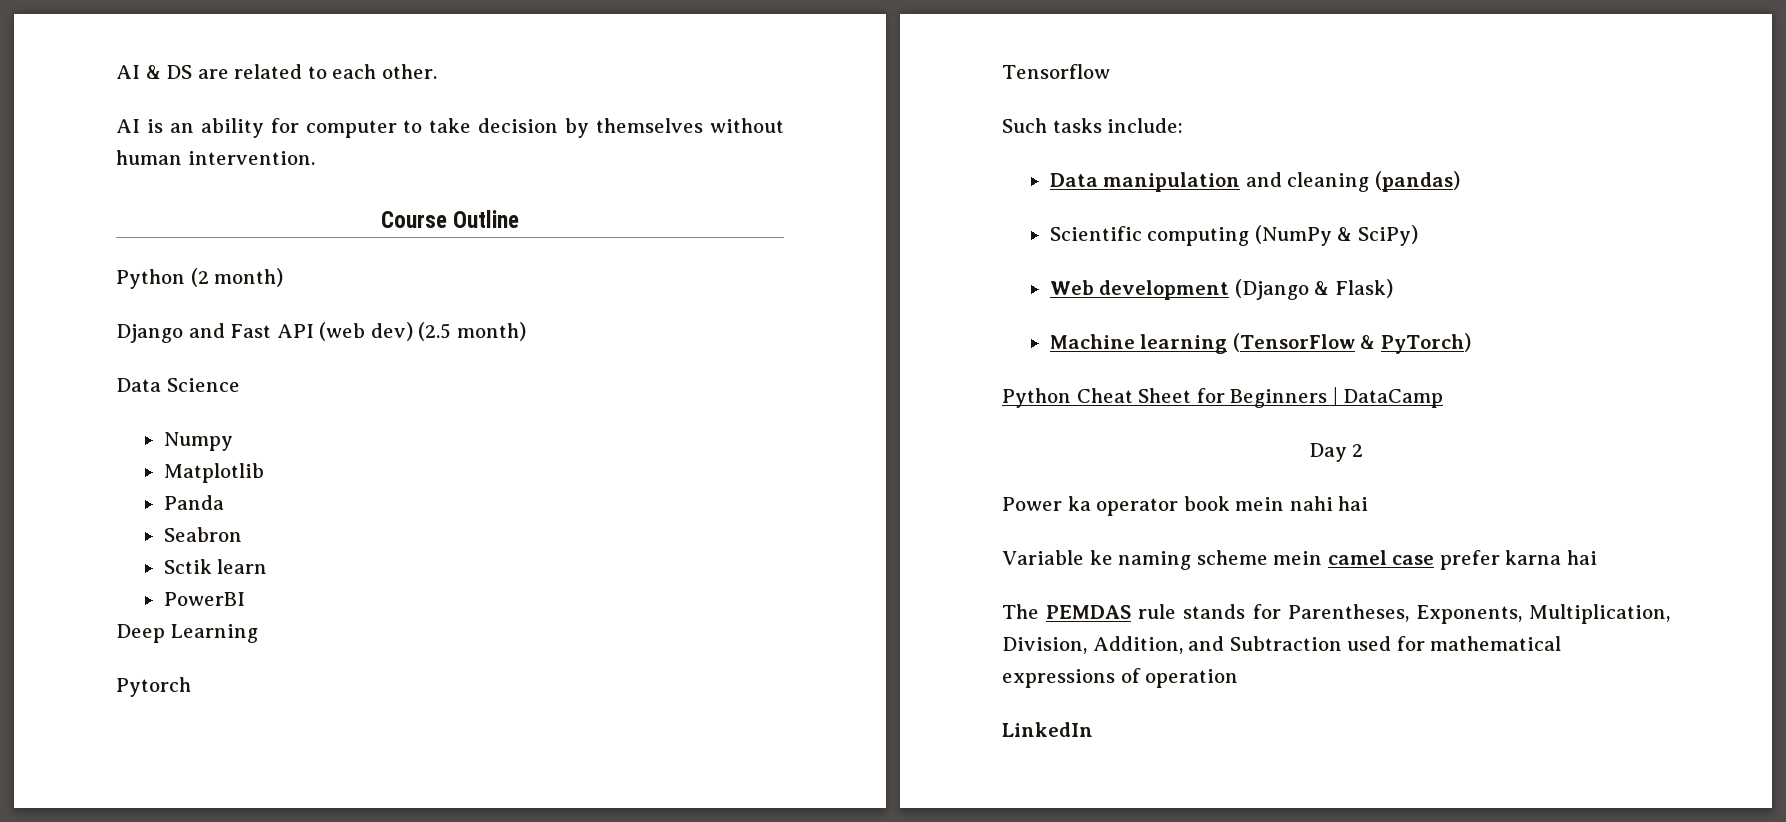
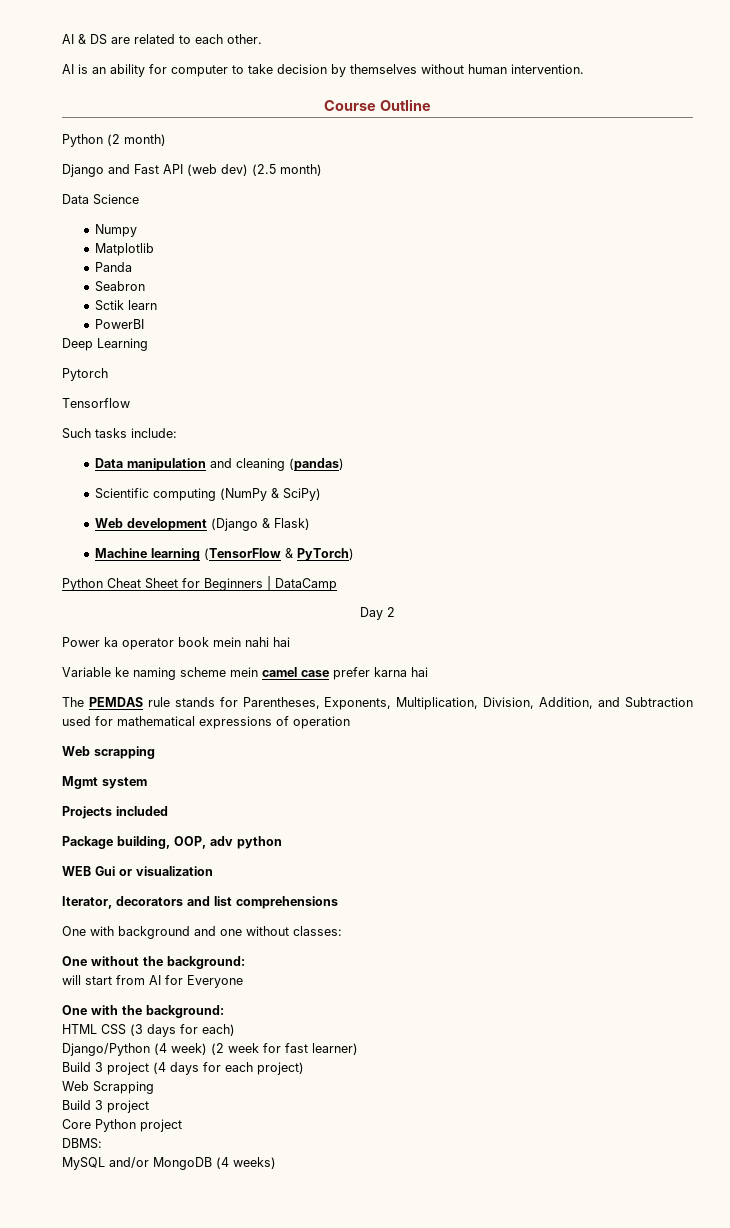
- LinkedIn
+ Web scrapping
+ Mgmt system
+ Projects included
+ Package building, OOP, adv python
+ WEB Gui or visualization
+ Iterator, decorators and list comprehensions
+ One with background and one without classes:
+ One without the background:
+ will start from AI for Everyone
+ One with the background:
+ HTML CSS (3 days for each)
+ Django/Python (4 week) (2 week for fast learner)
+ Build 3 project (4 days for each project)
+ Web Scrapping
+ Build 3 project
+ Core Python project
+ DBMS:
+ MySQL and/or MongoDB (4 weeks)

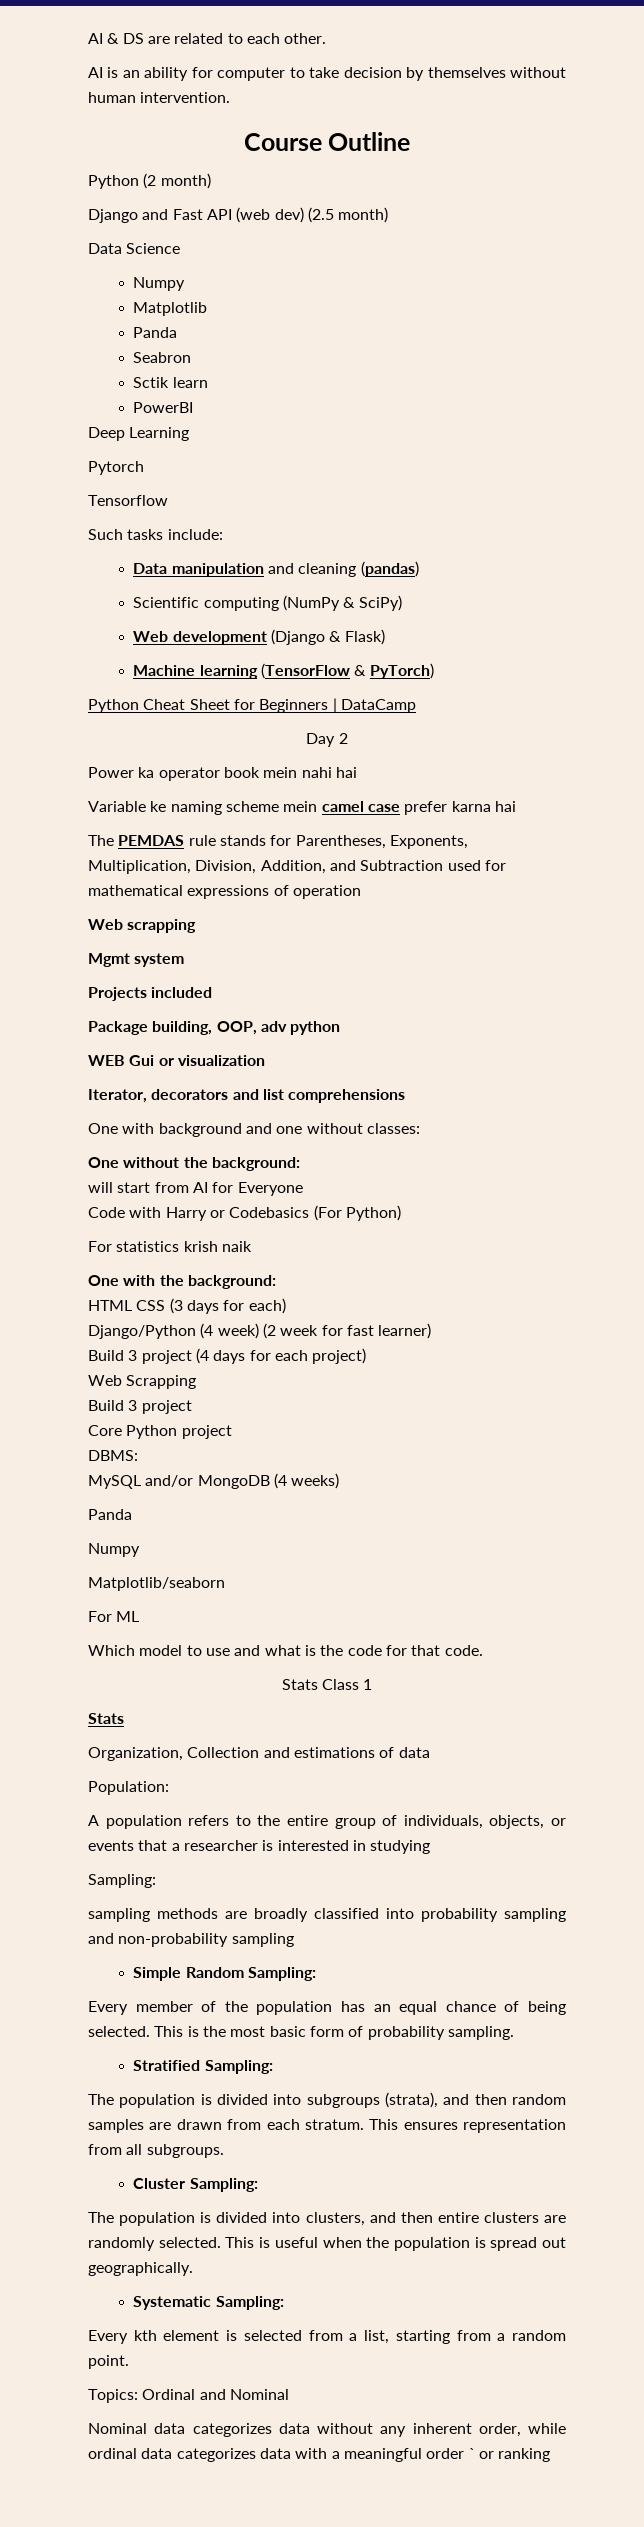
+ Code with Harry or Codebasics (For Python)
+ For statistics krish naik
  MySQL and/or MongoDB (4 weeks)
+ Panda
+ Numpy
+ Matplotlib/seaborn
+ For ML
+ Which model to use and what is the code for that code.
+ Stats Class 1
+ Stats
+ Organization, Collection and estimations of data
+ Population:
+ A population refers to the entire group of individuals, objects, or events that a researcher is interested in studying
+ Sampling:
+ sampling methods are broadly classified into probability sampling and non-probability sampling
+ Simple Random Sampling:
+ Every member of the population has an equal chance of being selected. This is the most basic form of probability sampling.
+ Stratified Sampling:
+ The population is divided into subgroups (strata), and then random samples are drawn from each stratum. This ensures representation from all subgroups.
+ Cluster Sampling:
+ The population is divided into clusters, and then entire clusters are randomly selected. This is useful when the population is spread out geographically.
+ Systematic Sampling:
+ Every kth element is selected from a list, starting from a random point.
+ Topics: Ordinal and Nominal
+ Nominal data categorizes data without any inherent order, while ordinal data categorizes data with a meaningful order ` or ranking

